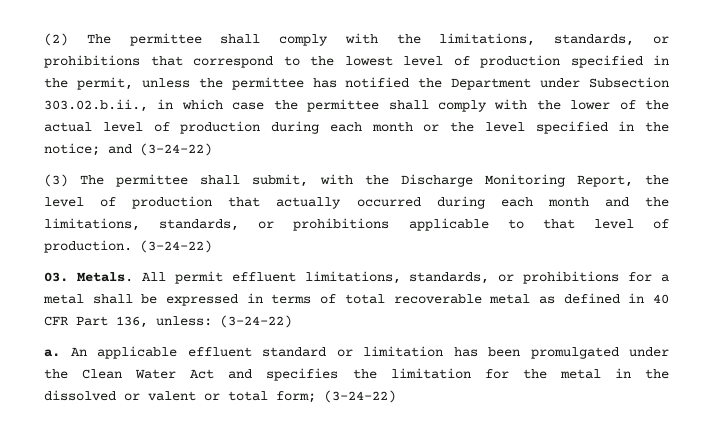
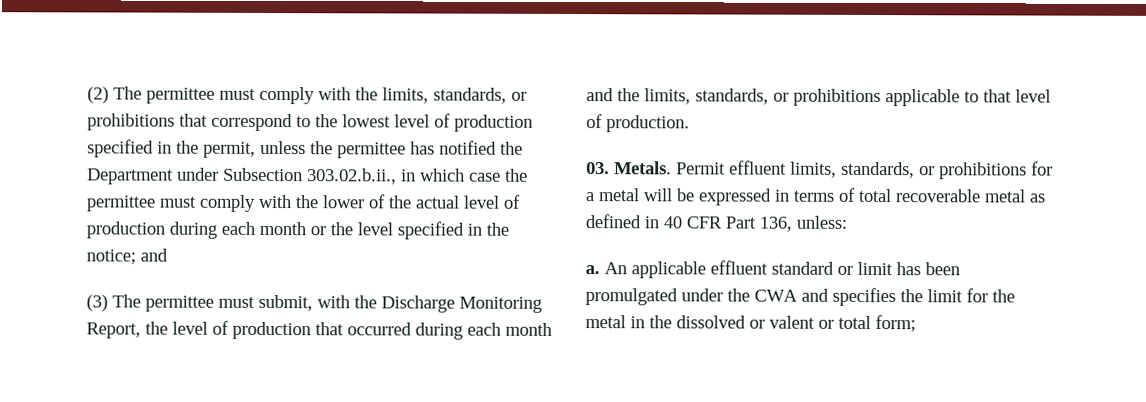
- (2) The permittee shall comply with the limitations, standards, or prohibitions that correspond to the lowest level of production specified in the permit, unless the permittee has notified the Department under Subsection 303.02.b.ii., in which case the permittee shall comply with the lower of the actual level of production during each month or the level specified in the notice; and (3-24-22)
+ (2) The permittee must comply with the limits, standards, or prohibitions that correspond to the lowest level of production specified in the permit, unless the permittee has notified the Department under Subsection 303.02.b.ii., in which case the permittee must comply with the lower of the actual level of production during each month or the level specified in the notice; and
- (3) The permittee shall submit, with the Discharge Monitoring Report, the level of production that actually occurred during each month and the limitations, standards, or prohibitions applicable to that level of production. (3-24-22)
+ (3) The permittee must submit, with the Discharge Monitoring Report, the level of production that occurred during each month and the limits, standards, or prohibitions applicable to that level of production.
- All permit effluent limitations, standards, or prohibitions for a metal shall be expressed in terms of total recoverable metal as defined in 40 CFR Part 136, unless: (3-24-22)
+ Permit effluent limits, standards, or prohibitions for a metal will be expressed in terms of total recoverable metal as defined in 40 CFR Part 136, unless:
- An applicable effluent standard or limitation has been promulgated under the Clean Water Act and specifies the limitation for the metal in the dissolved or valent or total form; (3-24-22)
+ An applicable effluent standard or limit has been promulgated under the CWA and specifies the limit for the metal in the dissolved or valent or total form;

